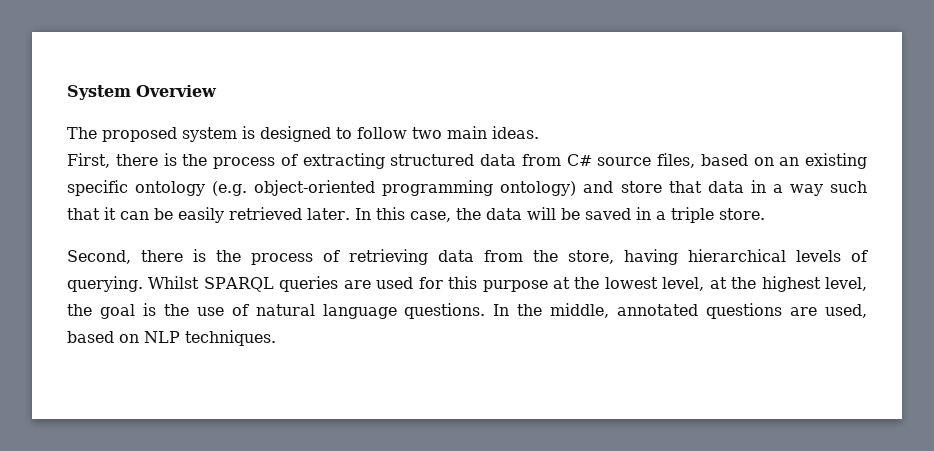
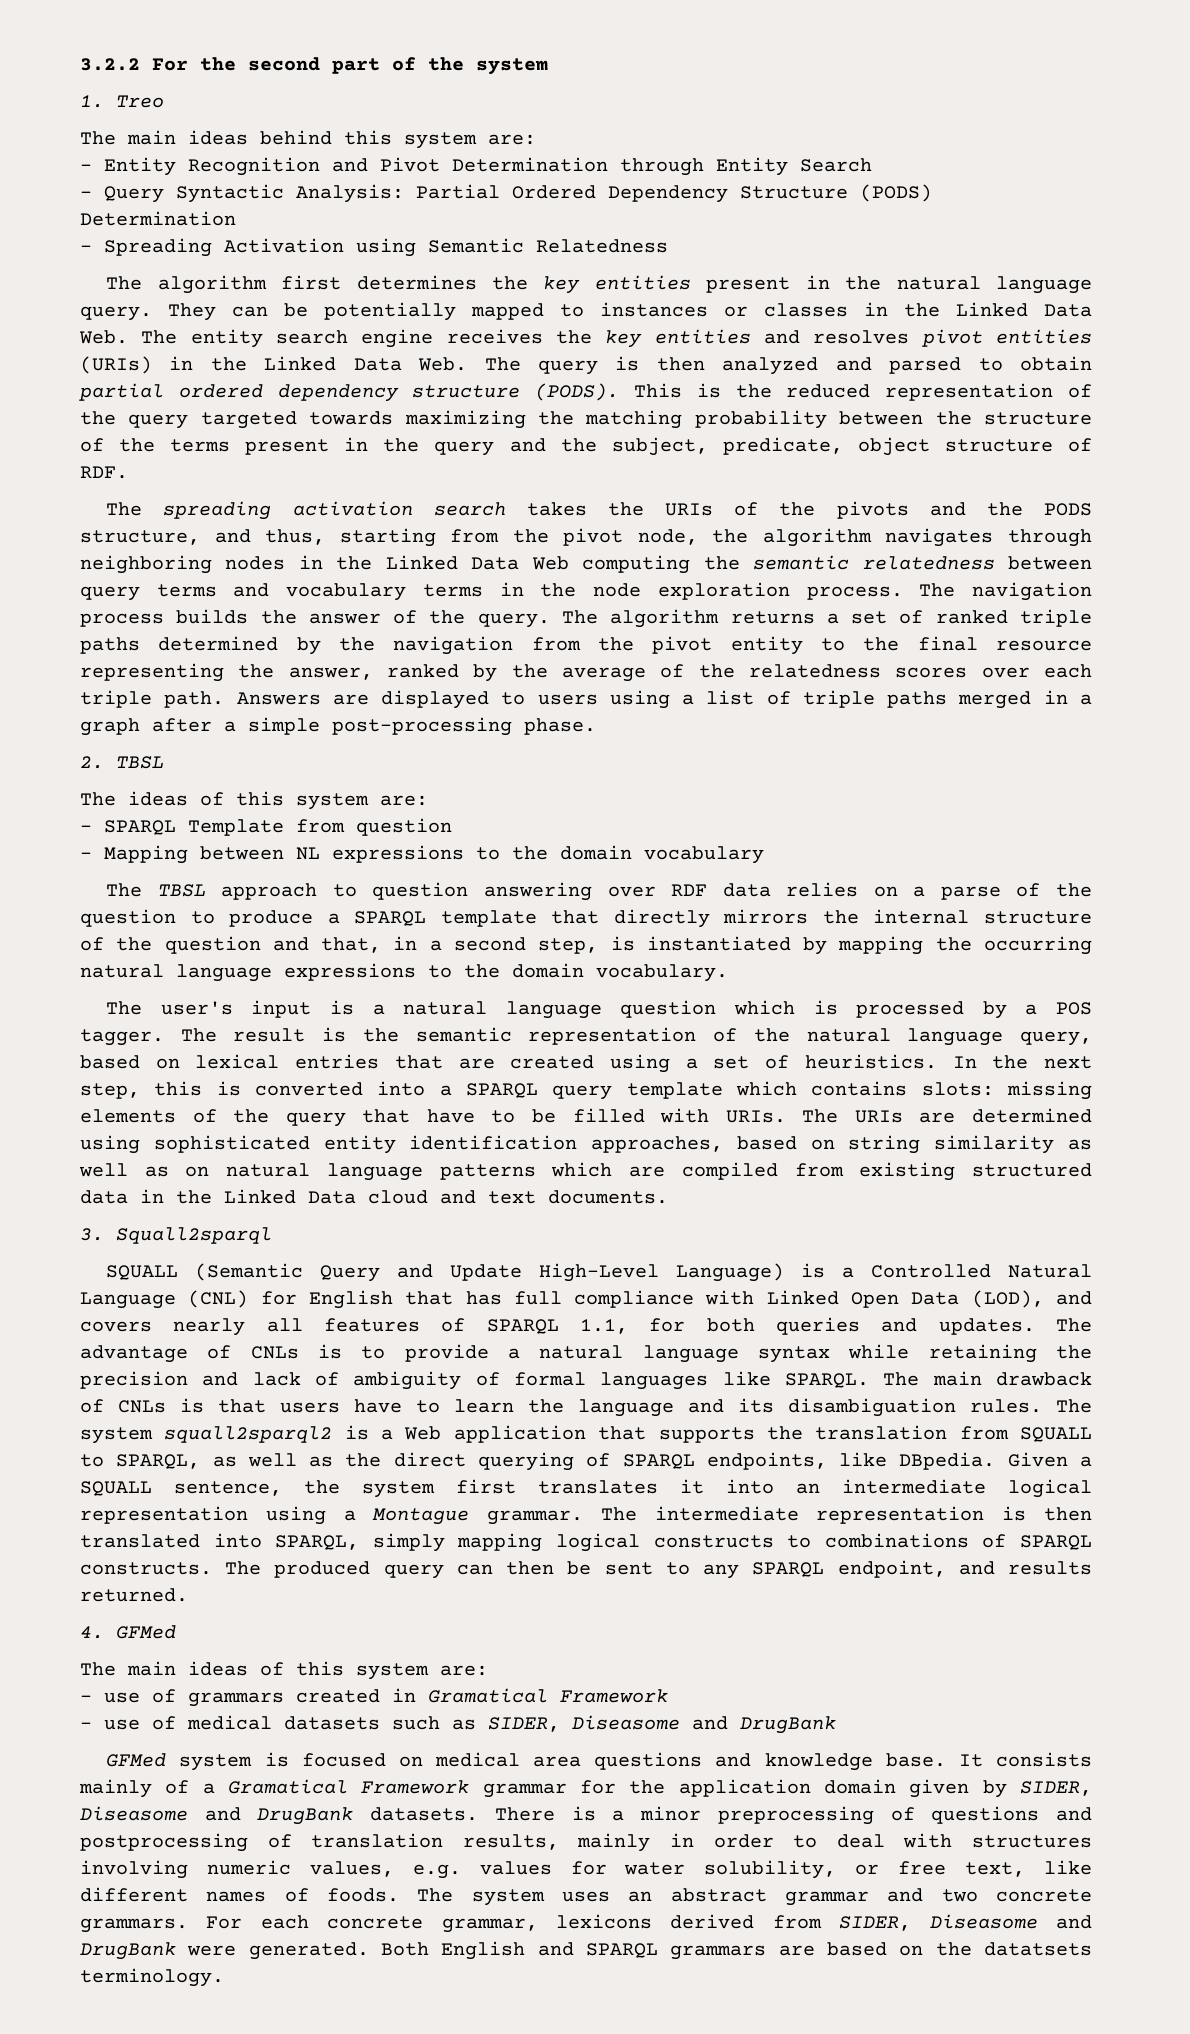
- System Overview
- The proposed system is designed to follow two main ideas.
- First, there is the process of extracting structured data from C# source files, based on an existing specific ontology (e.g. object-oriented programming ontology) and store that data in a way such that it can be easily retrieved later. In this case, the data will be saved in a triple store.
- Second, there is the process of retrieving data from the store, having hierarchical levels of querying. Whilst SPARQL queries are used for this purpose at the lowest level, at the highest level, the goal is the use of natural language questions. In the middle, annotated questions are used, based on NLP techniques.
+ 3.2.2 For the second part of the system
+ 1. Treo
+ The main ideas behind this system are:
+ - Entity Recognition and Pivot Determination through Entity Search
+ - Query Syntactic Analysis: Partial Ordered Dependency Structure (PODS) Determination
+ - Spreading Activation using Semantic Relatedness
+ The algorithm first determines the key entities present in the natural language query. They can be potentially mapped to instances or classes in the Linked Data Web. The entity search engine receives the key entities and resolves pivot entities (URIs) in the Linked Data Web. The query is then analyzed and parsed to obtain partial ordered dependency structure (PODS). This is the reduced representation of the query targeted towards maximizing the matching probability between the structure of the terms present in the query and the subject, predicate, object structure of RDF.
+ The spreading activation search takes the URIs of the pivots and the PODS structure, and thus, starting from the pivot node, the algorithm navigates through neighboring nodes in the Linked Data Web computing the semantic relatedness between query terms and vocabulary terms in the node exploration process. The navigation process builds the answer of the query. The algorithm returns a set of ranked triple paths determined by the navigation from the pivot entity to the final resource representing the answer, ranked by the average of the relatedness scores over each triple path. Answers are displayed to users using a list of triple paths merged in a graph after a simple post-processing phase.
+ 2. TBSL
+ The ideas of this system are:
+ - SPARQL Template from question
+ - Mapping between NL expressions to the domain vocabulary
+ The TBSL approach to question answering over RDF data relies on a parse of the question to produce a SPARQL template that directly mirrors the internal structure of the question and that, in a second step, is instantiated by mapping the occurring natural language expressions to the domain vocabulary.
+ The user's input is a natural language question which is processed by a POS tagger. The result is the semantic representation of the natural language query, based on lexical entries that are created using a set of heuristics. In the next step, this is converted into a SPARQL query template which contains slots: missing elements of the query that have to be filled with URIs. The URIs are determined using sophisticated entity identification approaches, based on string similarity as well as on natural language patterns which are compiled from existing structured data in the Linked Data cloud and text documents.
+ 3. Squall2sparql
+ SQUALL (Semantic Query and Update High-Level Language) is a Controlled Natural Language (CNL) for English that has full compliance with Linked Open Data (LOD), and covers nearly all features of SPARQL 1.1, for both queries and updates. The advantage of CNLs is to provide a natural language syntax while retaining the precision and lack of ambiguity of formal languages like SPARQL. The main drawback of CNLs is that users have to learn the language and its disambiguation rules. The system squall2sparql2 is a Web application that supports the translation from SQUALL to SPARQL, as well as the direct querying of SPARQL endpoints, like DBpedia. Given a SQUALL sentence, the system first translates it into an intermediate logical representation using a Montague grammar. The intermediate representation is then translated into SPARQL, simply mapping logical constructs to combinations of SPARQL constructs. The produced query can then be sent to any SPARQL endpoint, and results returned.
+ 4. GFMed
+ The main ideas of this system are:
+ - use of grammars created in Gramatical Framework
+ - use of medical datasets such as SIDER, Diseasome and DrugBank
+ GFMed system is focused on medical area questions and knowledge base. It consists mainly of a Gramatical Framework grammar for the application domain given by SIDER, Diseasome and DrugBank datasets. There is a minor preprocessing of questions and postprocessing of translation results, mainly in order to deal with structures involving numeric values, e.g. values for water solubility, or free text, like different names of foods. The system uses an abstract grammar and two concrete grammars. For each concrete grammar, lexicons derived from SIDER, Diseasome and DrugBank were generated. Both English and SPARQL grammars are based on the datatsets terminology.

